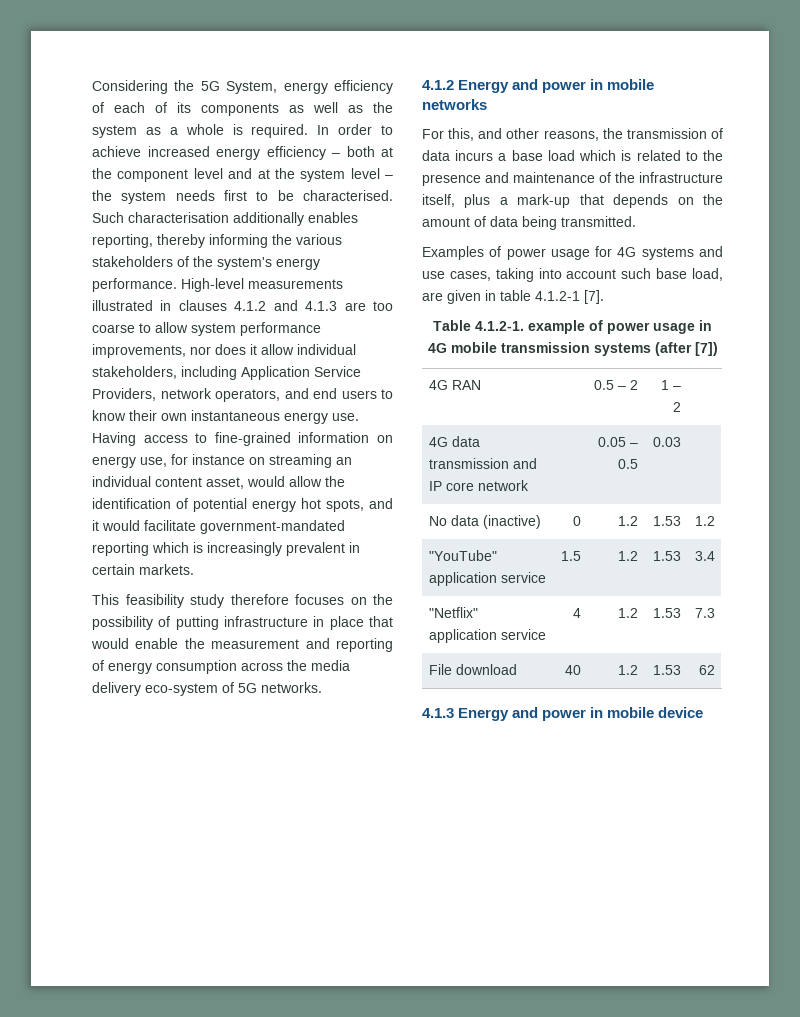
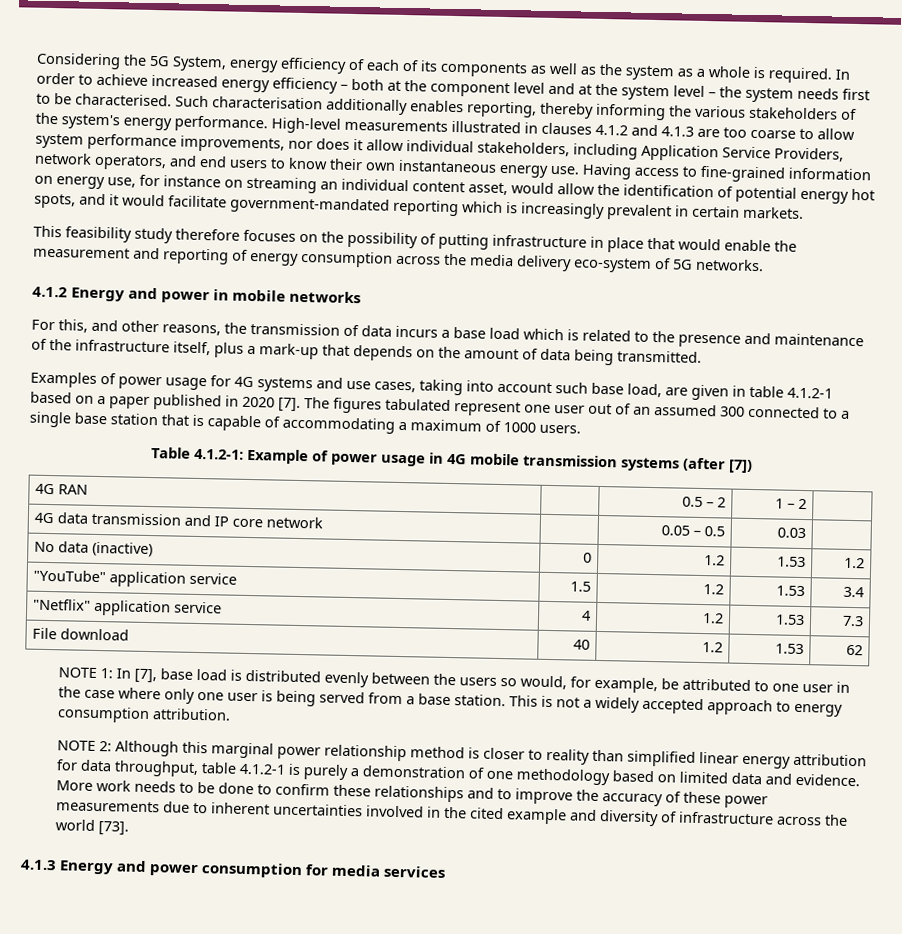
- Examples of power usage for 4G systems and use cases, taking into account such base load, are given in table 4.1.2-1 [7].
+ Examples of power usage for 4G systems and use cases, taking into account such base load, are given in table 4.1.2-1 based on a paper published in 2020 [7]. The figures tabulated represent one user out of an assumed 300 connected to a single base station that is capable of accommodating a maximum of 1000 users.
- Table 4.1.2-1. example of power usage in 4G mobile transmission systems (after [7])
+ Table 4.1.2-1: Example of power usage in 4G mobile transmission systems (after [7])
+ NOTE 1: In [7], base load is distributed evenly between the users so would, for example, be attributed to one user in the case where only one user is being served from a base station. This is not a widely accepted approach to energy consumption attribution.
+ NOTE 2: Although this marginal power relationship method is closer to reality than simplified linear energy attribution for data throughput, table 4.1.2-1 is purely a demonstration of one methodology based on limited data and evidence. More work needs to be done to confirm these relationships and to improve the accuracy of these power measurements due to inherent uncertainties involved in the cited example and diversity of infrastructure across the world [73].
- 4.1.3 Energy and power in mobile device
+ 4.1.3 Energy and power consumption for media services

